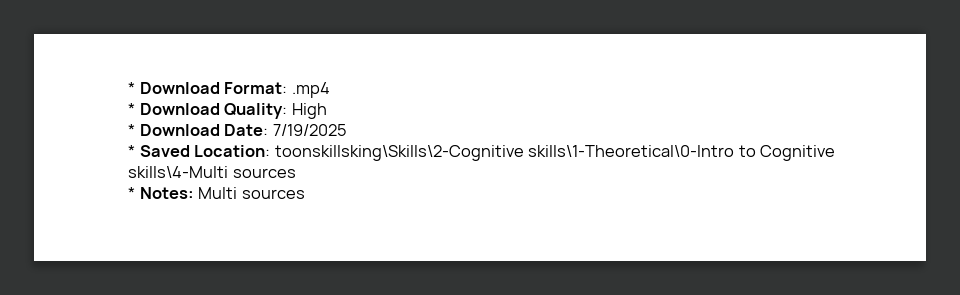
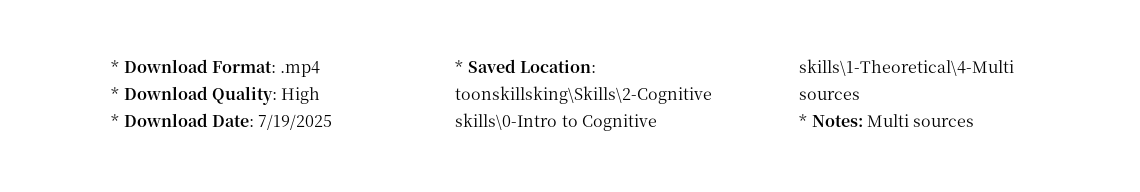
- * Saved Location: toonskillsking\Skills\2-Cognitive skills\1-Theoretical\0-Intro to Cognitive skills\4-Multi sources
+ * Saved Location: toonskillsking\Skills\2-Cognitive skills\0-Intro to Cognitive skills\1-Theoretical\4-Multi sources

